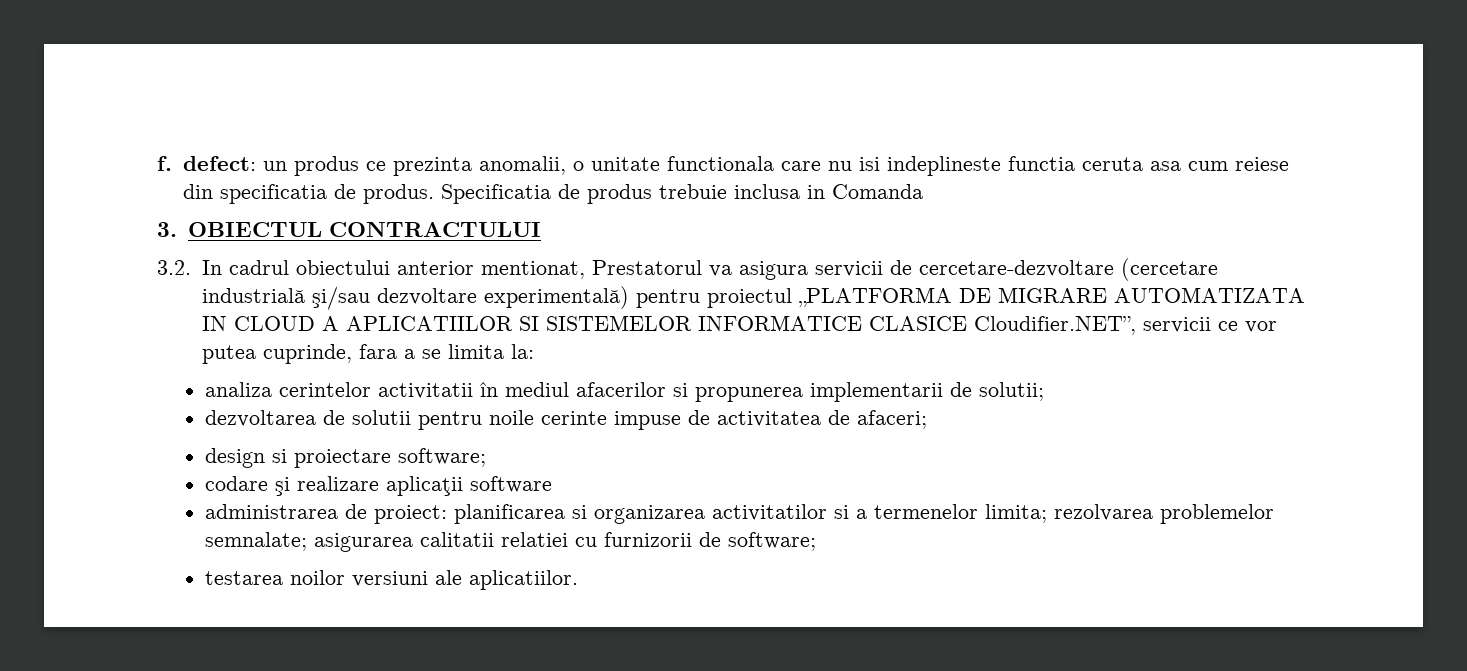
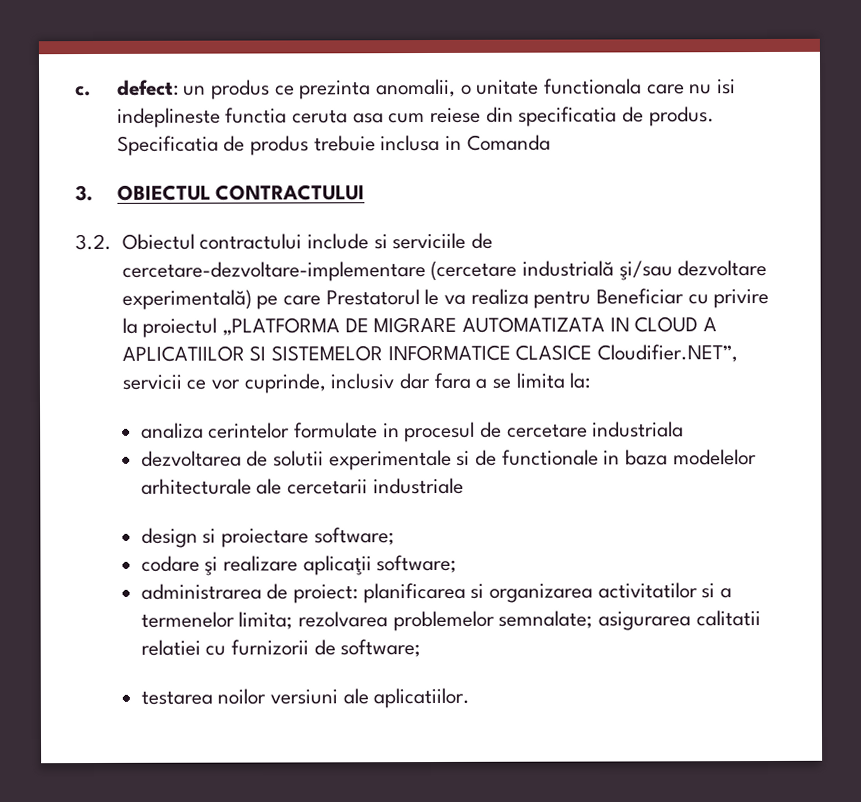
- f. defect: un produs ce prezinta anomalii, o unitate functionala care nu isi indeplineste functia ceruta asa cum reiese din specificatia de produs.
+ c. defect: un produs ce prezinta anomalii, o unitate functionala care nu isi indeplineste functia ceruta asa cum reiese din specificatia de produs.
- 3.2. In cadrul obiectului anterior mentionat, Prestatorul va asigura servicii de cercetare-dezvoltare (cercetare industrială şi/sau dezvoltare experimentală) pentru proiectul „PLATFORMA DE MIGRARE AUTOMATIZATA IN CLOUD A APLICATIILOR SI SISTEMELOR INFORMATICE CLASICE Cloudifier.NET”, servicii ce vor putea cuprinde, fara a se limita la:
+ 3.2. Obiectul contractului include si serviciile de cercetare-dezvoltare-implementare (cercetare industrială şi/sau dezvoltare experimentală) pe care Prestatorul le va realiza pentru Beneficiar cu privire la proiectul „PLATFORMA DE MIGRARE AUTOMATIZATA IN CLOUD A APLICATIILOR SI SISTEMELOR INFORMATICE CLASICE Cloudifier.NET”, servicii ce vor cuprinde, inclusiv dar fara a se limita la:
- analiza cerintelor activitatii în mediul afacerilor si propunerea implementarii de solutii;
- dezvoltarea de solutii pentru noile cerinte impuse de activitatea de afaceri;
+ analiza cerintelor formulate in procesul de cercetare industriala
+ dezvoltarea de solutii experimentale si de functionale in baza modelelor arhitecturale ale cercetarii industriale
- codare şi realizare aplicaţii software
+ codare şi realizare aplicaţii software;

